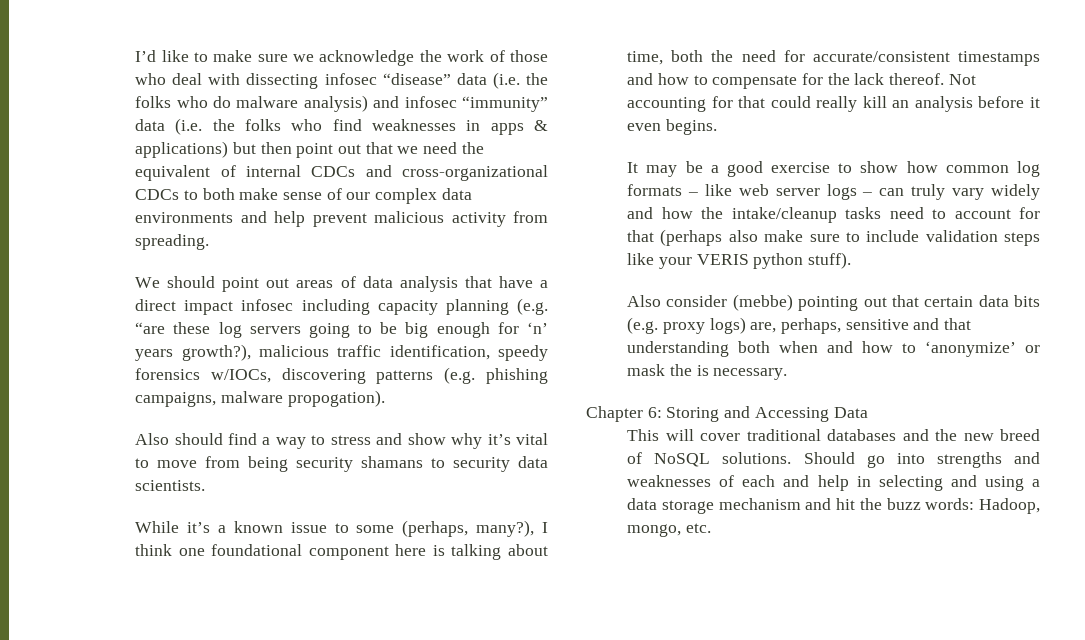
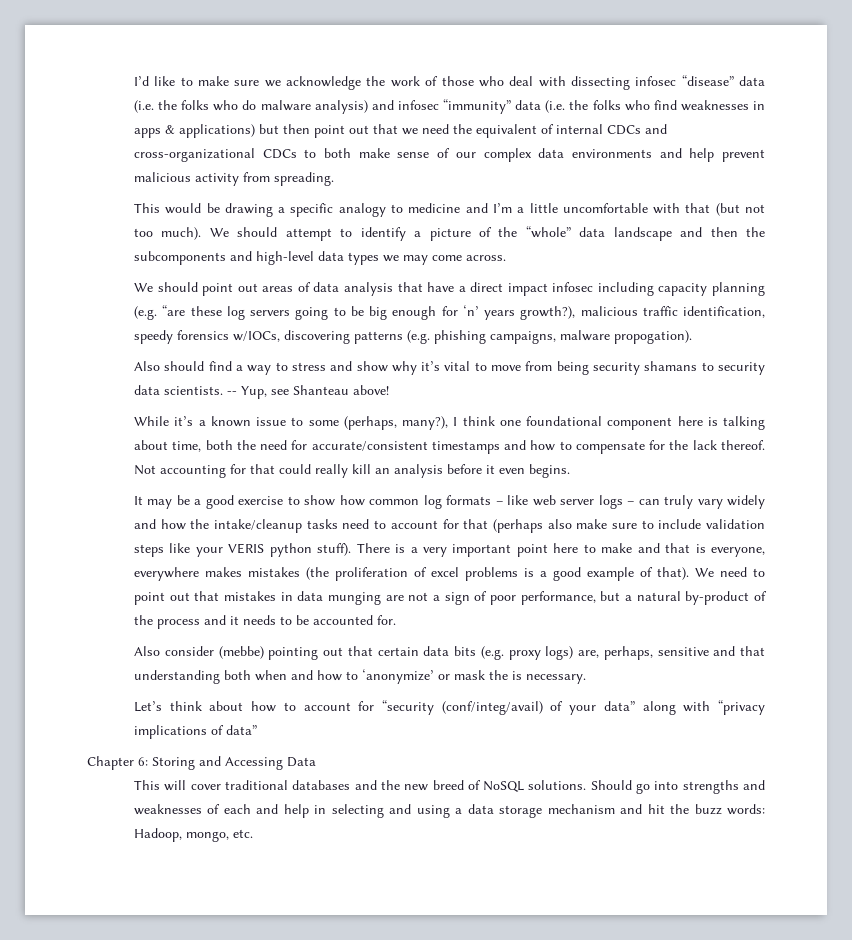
+ This would be drawing a specific analogy to medicine and I’m a little uncomfortable with that (but not too much). We should attempt to identify a picture of the “whole” data landscape and then the subcomponents and high-level data types we may come across.
+ -- Yup, see Shanteau above!
+ There is a very important point here to make and that is everyone, everywhere makes mistakes (the proliferation of excel problems is a good example of that). We need to point out that mistakes in data munging are not a sign of poor performance, but a natural by-product of the process and it needs to be accounted for.
+ Let’s think about how to account for “security (conf/integ/avail) of your data” along with “privacy implications of data”

